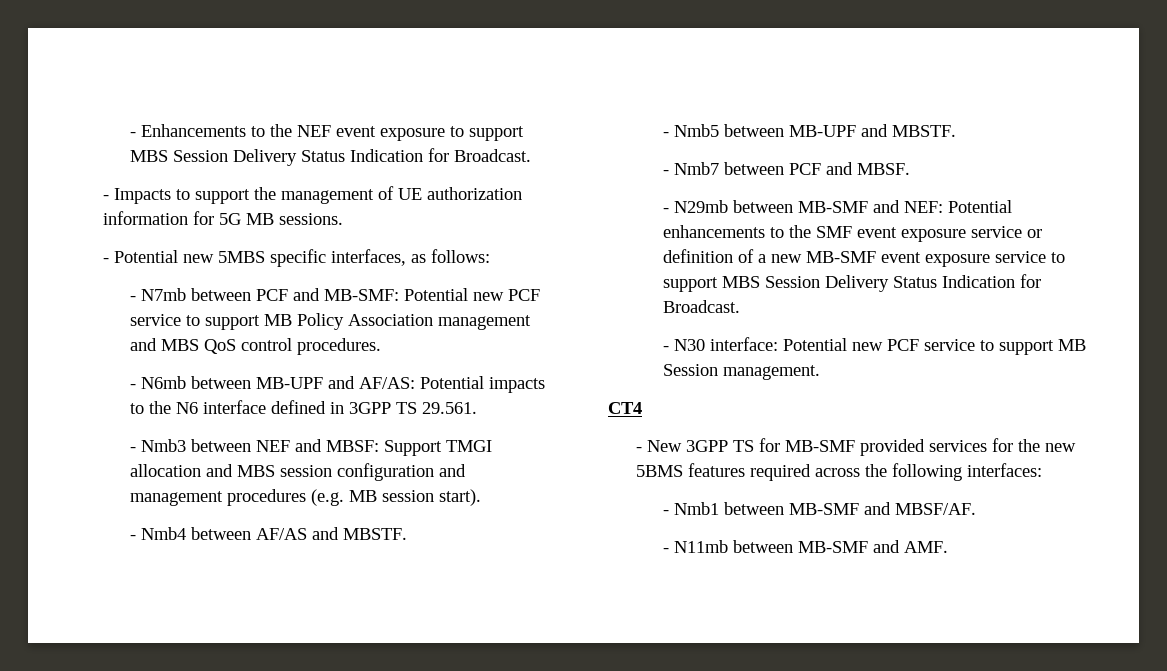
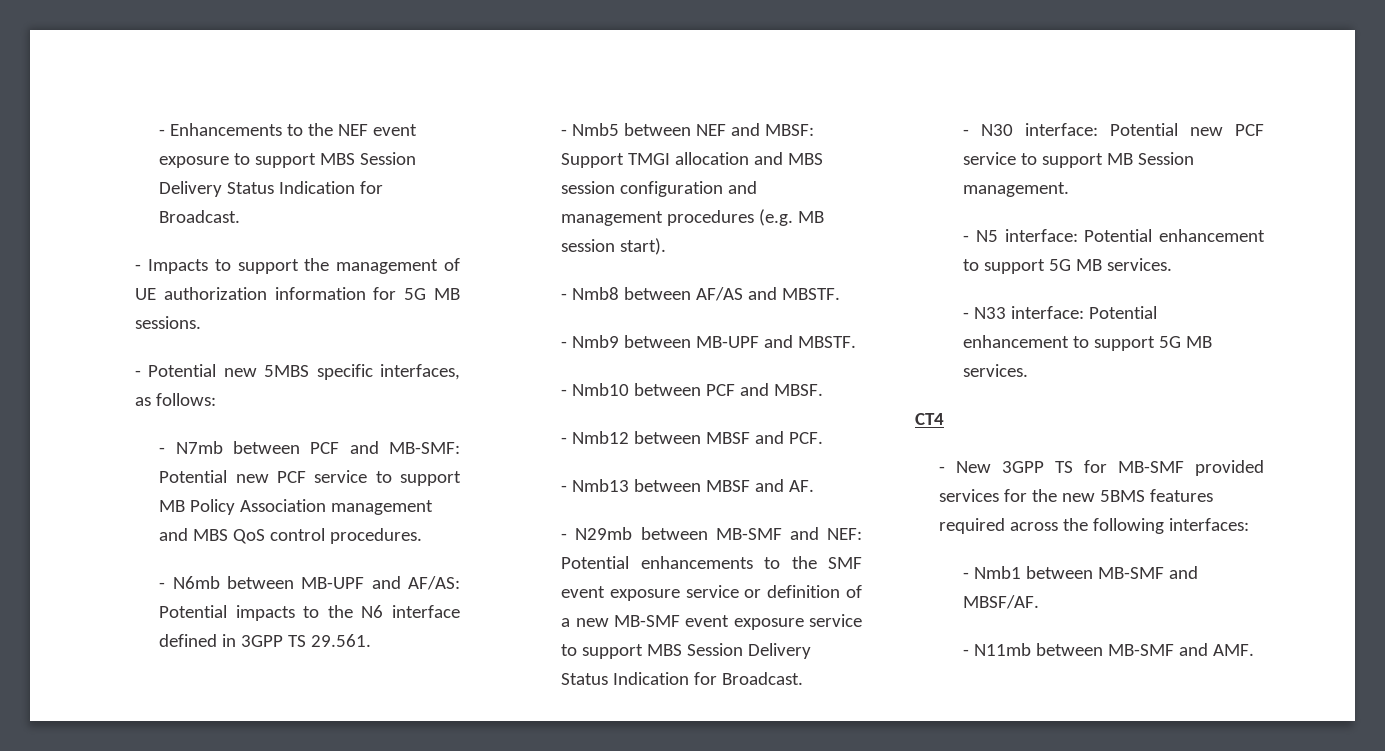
- - Nmb3 between NEF and MBSF: Support TMGI allocation and MBS session configuration and management procedures (e.g. MB session start).
+ - Nmb5 between NEF and MBSF: Support TMGI allocation and MBS session configuration and management procedures (e.g. MB session start).
- - Nmb4 between AF/AS and MBSTF.
+ - Nmb8 between AF/AS and MBSTF.
- - Nmb5 between MB-UPF and MBSTF.
+ - Nmb9 between MB-UPF and MBSTF.
- - Nmb7 between PCF and MBSF.
+ - Nmb10 between PCF and MBSF.
+ - Nmb12 between MBSF and PCF.
+ - Nmb13 between MBSF and AF.
+ - N5 interface: Potential enhancement to support 5G MB services.
+ - N33 interface: Potential enhancement to support 5G MB services.

